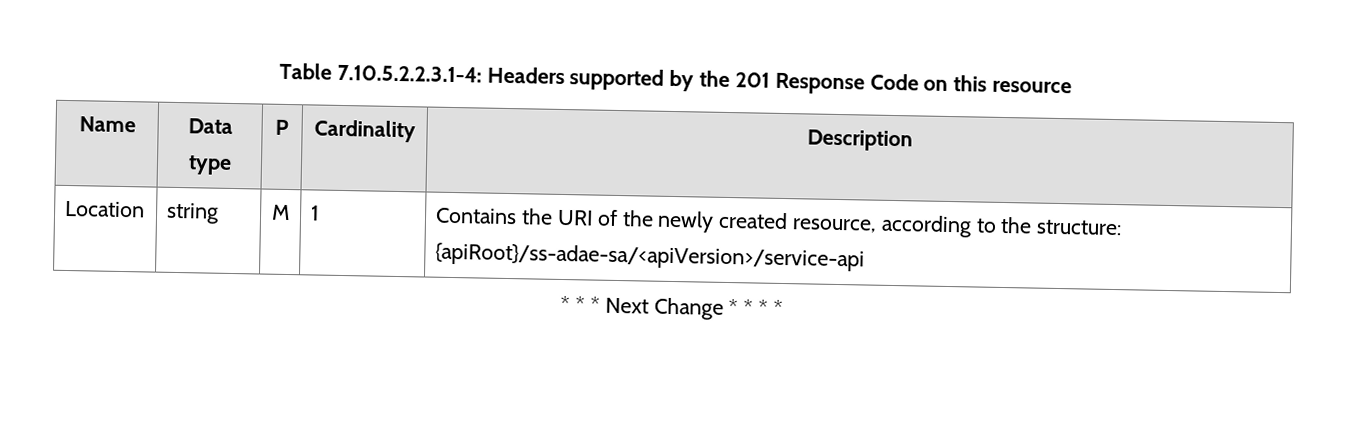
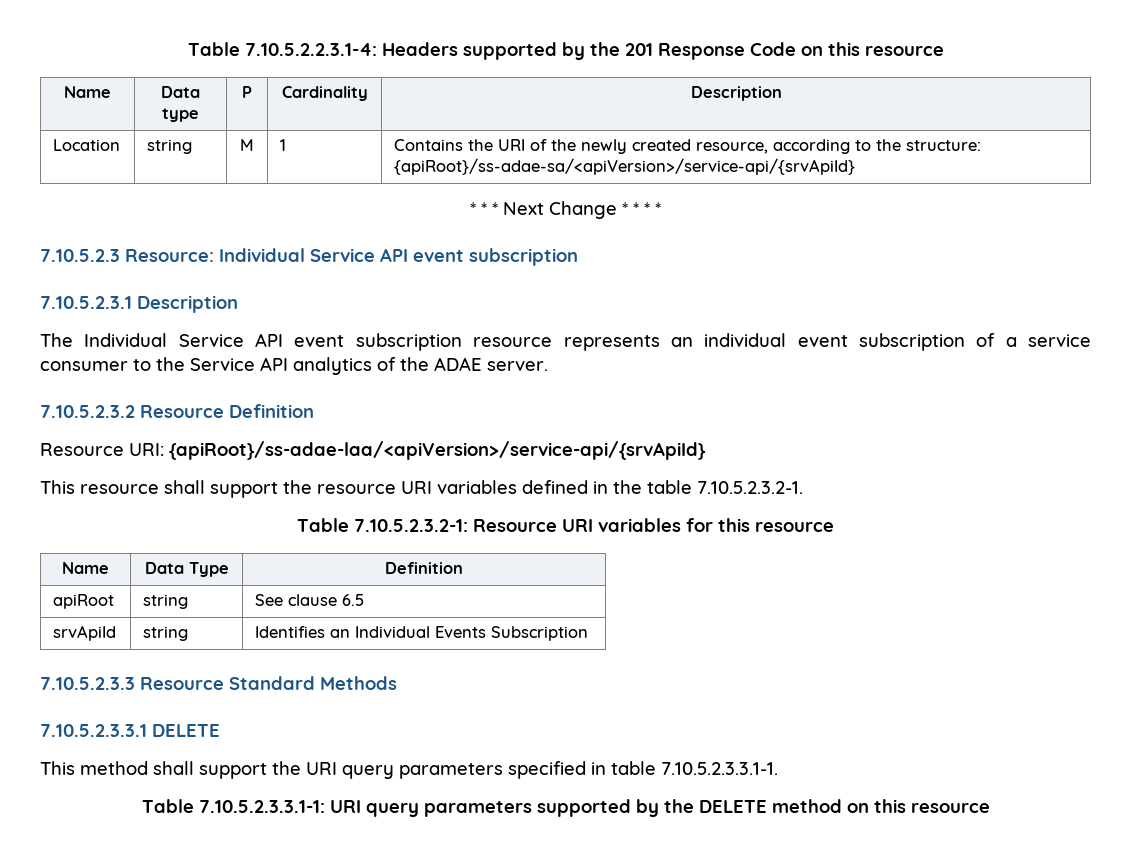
- Location | string | M | 1 | Contains the URI of the newly created resource, according to the structure: {apiRoot}/ss-adae-sa/<apiVersion>/service-api
+ Location | string | M | 1 | Contains the URI of the newly created resource, according to the structure: {apiRoot}/ss-adae-sa/<apiVersion>/service-api/{srvApiId}
+ 7.10.5.2.3 Resource: Individual Service API event subscription
+ 7.10.5.2.3.1 Description
+ The Individual Service API event subscription resource represents an individual event subscription of a service consumer to the Service API analytics of the ADAE server.
+ 7.10.5.2.3.2 Resource Definition
+ Resource URI: {apiRoot}/ss-adae-laa/<apiVersion>/service-api/{srvApiId}
+ This resource shall support the resource URI variables defined in the table 7.10.5.2.3.2-1.
+ Table 7.10.5.2.3.2-1: Resource URI variables for this resource
+ Name | Data Type | Definition
+ apiRoot | string | See clause 6.5
+ srvApiId | string | Identifies an Individual Events Subscription
+ 7.10.5.2.3.3 Resource Standard Methods
+ 7.10.5.2.3.3.1 DELETE
+ This method shall support the URI query parameters specified in table 7.10.5.2.3.3.1-1.
+ Table 7.10.5.2.3.3.1-1: URI query parameters supported by the DELETE method on this resource

